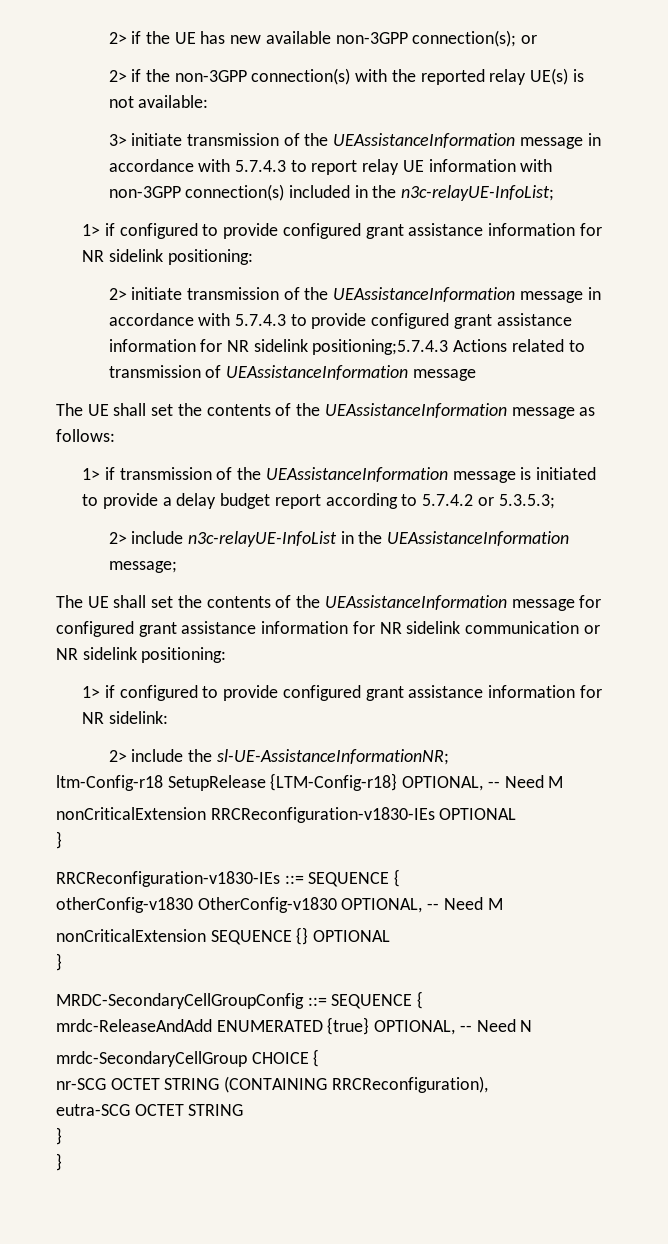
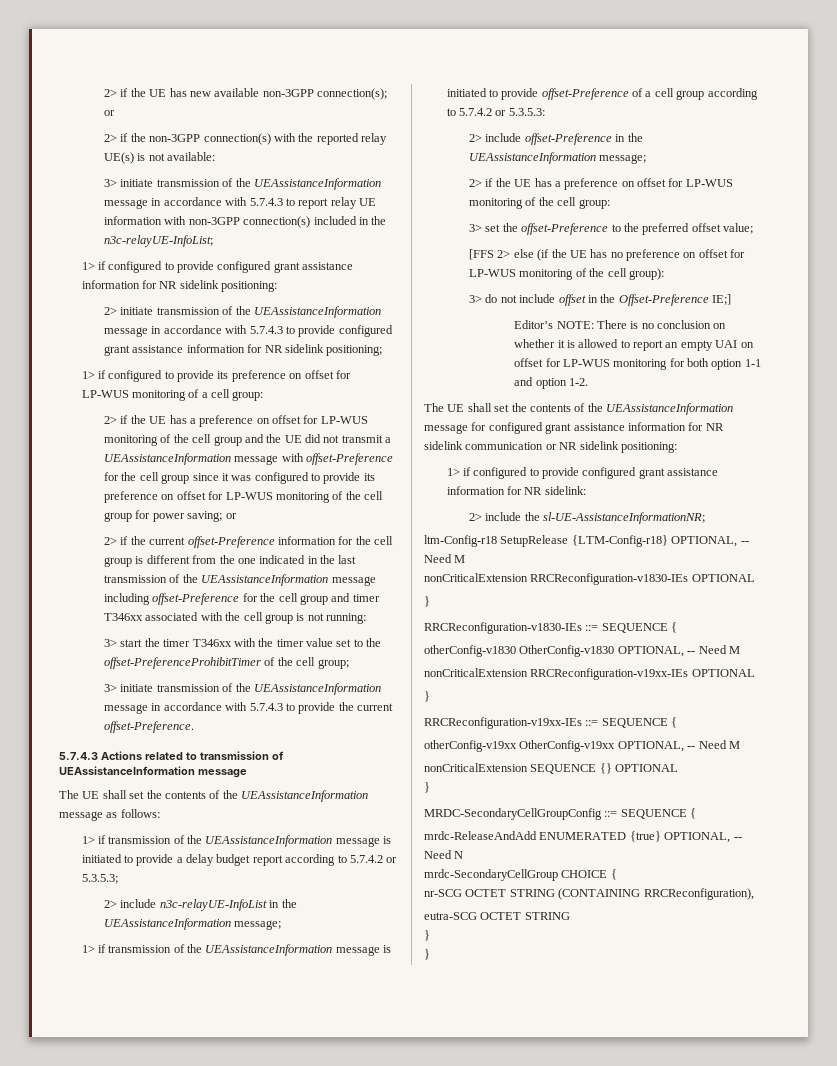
- 2> initiate transmission of the UEAssistanceInformation message in accordance with 5.7.4.3 to provide configured grant assistance information for NR sidelink positioning;5.7.4.3 Actions related to transmission of UEAssistanceInformation message
+ 2> initiate transmission of the UEAssistanceInformation message in accordance with 5.7.4.3 to provide configured grant assistance information for NR sidelink positioning;
+ 1> if configured to provide its preference on offset for LP-WUS monitoring of a cell group:
+ 2> if the UE has a preference on offset for LP-WUS monitoring of the cell group and the UE did not transmit a UEAssistanceInformation message with offset-Preference for the cell group since it was configured to provide its preference on offset for LP-WUS monitoring of the cell group for power saving; or
+ 2> if the current offset-Preference information for the cell group is different from the one indicated in the last transmission of the UEAssistanceInformation message including offset-Preference for the cell group and timer T346xx associated with the cell group is not running:
+ 3> start the timer T346xx with the timer value set to the offset-PreferenceProhibitTimer of the cell group;
+ 3> initiate transmission of the UEAssistanceInformation message in accordance with 5.7.4.3 to provide the current offset-Preference.
+ 5.7.4.3 Actions related to transmission of UEAssistanceInformation message
+ 1> if transmission of the UEAssistanceInformation message is initiated to provide offset-Preference of a cell group according to 5.7.4.2 or 5.3.5.3:
+ 2> include offset-Preference in the UEAssistanceInformation message;
+ 2> if the UE has a preference on offset for LP-WUS monitoring of the cell group:
+ 3> set the offset-Preference to the preferred offset value;
+ [FFS 2> else (if the UE has no preference on offset for LP-WUS monitoring of the cell group):
+ 3> do not include offset in the Offset-Preference IE;]
+ Editor’s NOTE: There is no conclusion on whether it is allowed to report an empty UAI on offset for LP-WUS monitoring for both option 1-1 and option 1-2.
+ nonCriticalExtension RRCReconfiguration-v19xx-IEs OPTIONAL
+ }
+ RRCReconfiguration-v19xx-IEs ::= SEQUENCE {
+ otherConfig-v19xx OtherConfig-v19xx OPTIONAL, -- Need M

